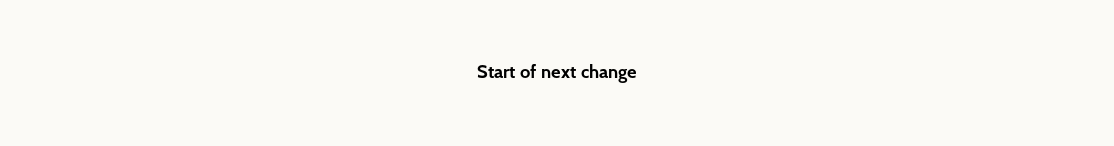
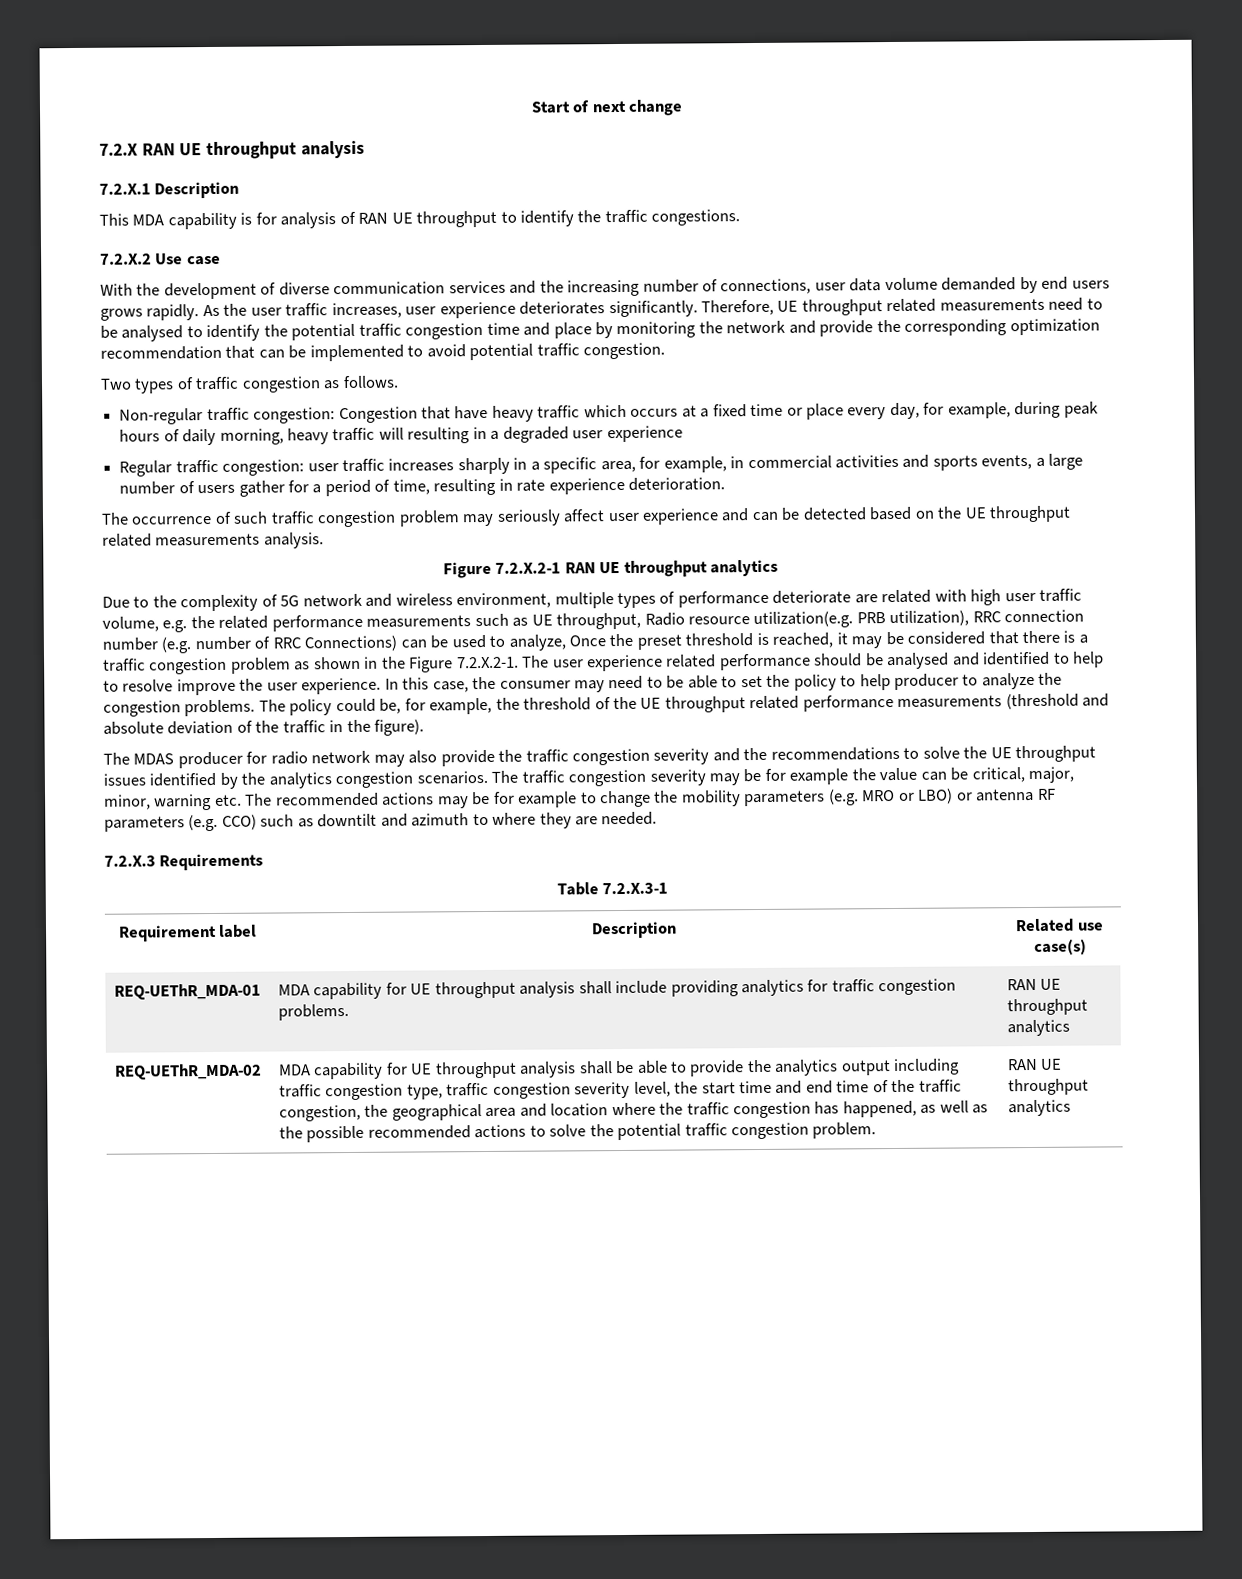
+ 7.2.X RAN UE throughput analysis
+ 7.2.X.1 Description
+ This MDA capability is for analysis of RAN UE throughput to identify the traffic congestions.
+ 7.2.X.2 Use case
+ With the development of diverse communication services and the increasing number of connections, user data volume demanded by end users grows rapidly. As the user traffic increases, user experience deteriorates significantly. Therefore, UE throughput related measurements need to be analysed to identify the potential traffic congestion time and place by monitoring the network and provide the corresponding optimization recommendation that can be implemented to avoid potential traffic congestion.
+ Two types of traffic congestion as follows.
+ Non-regular traffic congestion: Congestion that have heavy traffic which occurs at a fixed time or place every day, for example, during peak hours of daily morning, heavy traffic will resulting in a degraded user experience
+ Regular traffic congestion: user traffic increases sharply in a specific area, for example, in commercial activities and sports events, a large number of users gather for a period of time, resulting in rate experience deterioration.
+ The occurrence of such traffic congestion problem may seriously affect user experience and can be detected based on the UE throughput related measurements analysis.
+ Figure 7.2.X.2-1 RAN UE throughput analytics
+ Due to the complexity of 5G network and wireless environment, multiple types of performance deteriorate are related with high user traffic volume, e.g. the related performance measurements such as UE throughput, Radio resource utilization(e.g. PRB utilization), RRC connection number (e.g. number of RRC Connections) can be used to analyze, Once the preset threshold is reached, it may be considered that there is a traffic congestion problem as shown in the Figure 7.2.X.2-1. The user experience related performance should be analysed and identified to help to resolve improve the user experience. In this case, the consumer may need to be able to set the policy to help producer to analyze the congestion problems. The policy could be, for example, the threshold of the UE throughput related performance measurements (threshold and absolute deviation of the traffic in the figure).
+ The MDAS producer for radio network may also provide the traffic congestion severity and the recommendations to solve the UE throughput issues identified by the analytics congestion scenarios. The traffic congestion severity may be for example the value can be critical, major, minor, warning etc. The recommended actions may be for example to change the mobility parameters (e.g. MRO or LBO) or antenna RF parameters (e.g. CCO) such as downtilt and azimuth to where they are needed.
+ 7.2.X.3 Requirements
+ Table 7.2.X.3-1
+ Requirement label | Description | Related use case(s)
+ REQ-UEThR_MDA-01 | MDA capability for UE throughput analysis shall include providing analytics for traffic congestion problems. | RAN UE throughput analytics
+ REQ-UEThR_MDA-02 | MDA capability for UE throughput analysis shall be able to provide the analytics output including traffic congestion type, traffic congestion severity level, the start time and end time of the traffic congestion, the geographical area and location where the traffic congestion has happened, as well as the possible recommended actions to solve the potential traffic congestion problem. | RAN UE throughput analytics

